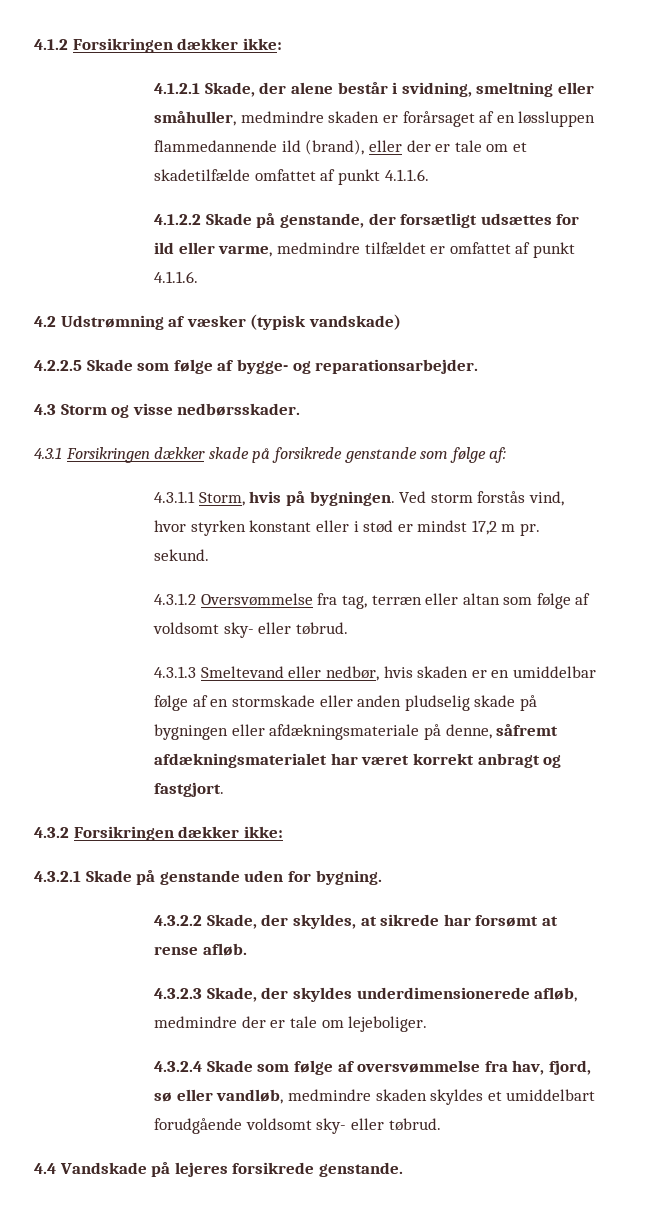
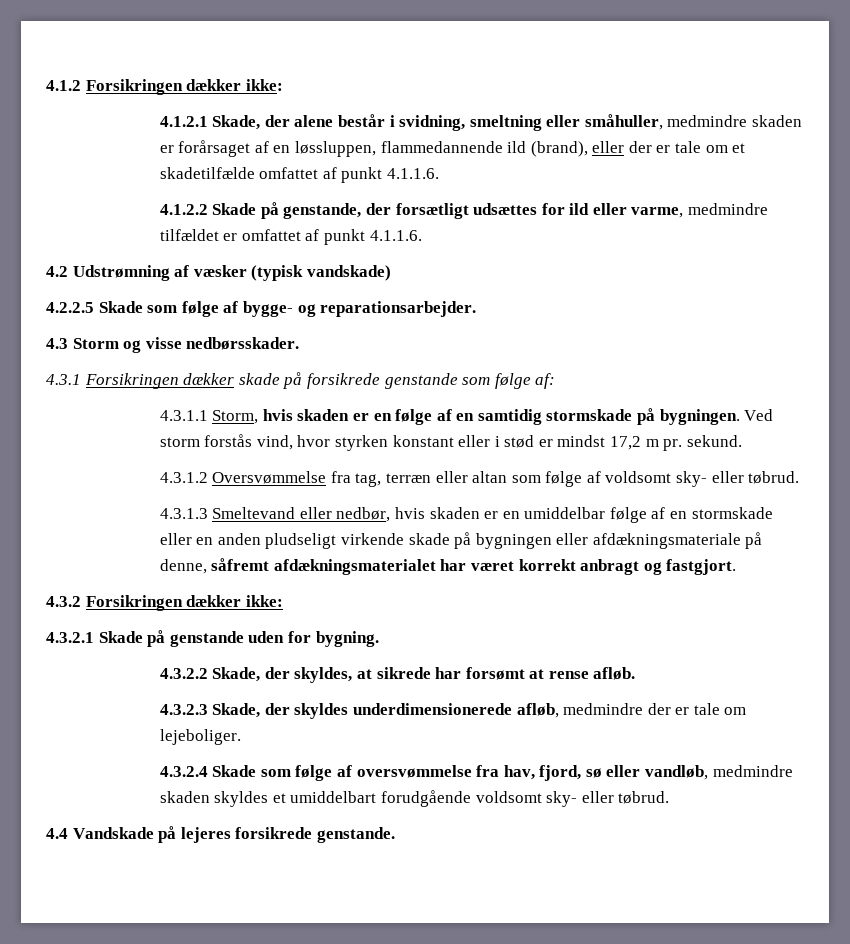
- 4.1.2.1 Skade, der alene består i svidning, smeltning eller småhuller, medmindre skaden er forårsaget af en løssluppen flammedannende ild (brand), eller der er tale om et skadetilfælde omfattet af punkt 4.1.1.6.
+ 4.1.2.1 Skade, der alene består i svidning, smeltning eller småhuller, medmindre skaden er forårsaget af en løssluppen, flammedannende ild (brand), eller der er tale om et skadetilfælde omfattet af punkt 4.1.1.6.
- 4.3.1.1 Storm, hvis på bygningen.
+ 4.3.1.1 Storm, hvis skaden er en følge af en samtidig stormskade på bygningen.
- 4.3.1.3 Smeltevand eller nedbør, hvis skaden er en umiddelbar følge af en stormskade eller anden pludselig skade på bygningen eller afdækningsmateriale på denne, såfremt afdækningsmaterialet har været korrekt anbragt og fastgjort.
+ 4.3.1.3 Smeltevand eller nedbør, hvis skaden er en umiddelbar følge af en stormskade eller en anden pludseligt virkende skade på bygningen eller afdækningsmateriale på denne, såfremt afdækningsmaterialet har været korrekt anbragt og fastgjort.

